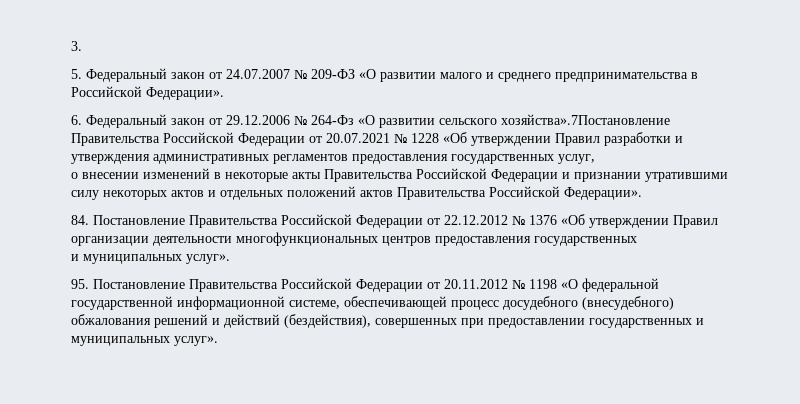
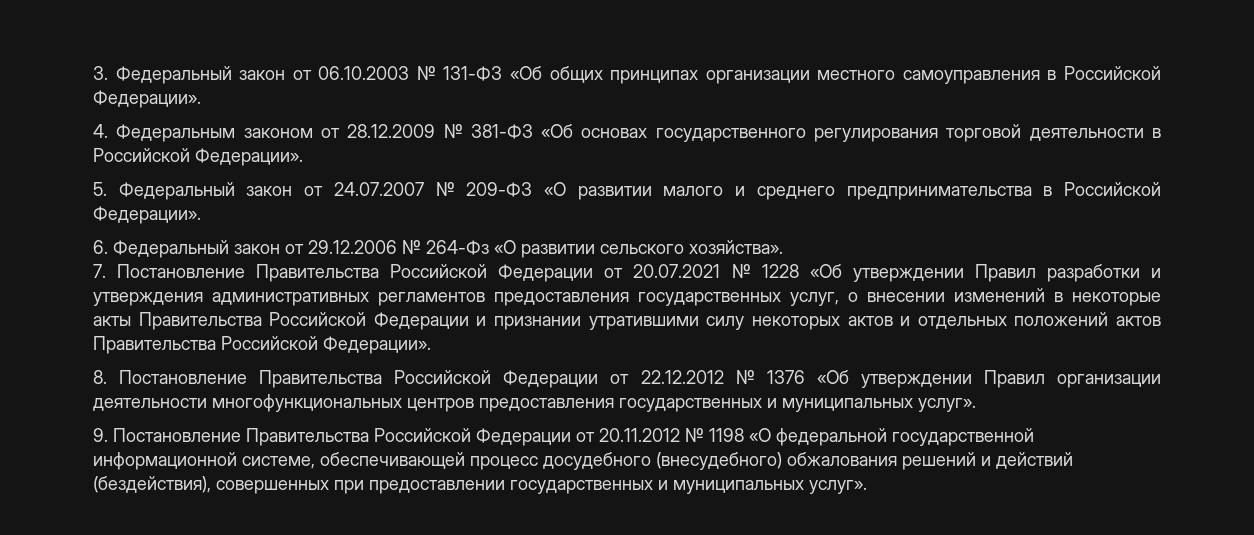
- 3.
+ 3. Федеральный закон от 06.10.2003 № 131-ФЗ «Об общих принципах организации местного самоуправления в Российской Федерации».
+ 4. Федеральным законом от 28.12.2009 № 381-ФЗ «Об основах государственного регулирования торговой деятельности в Российской Федерации».
- 6. Федеральный закон от 29.12.2006 № 264-Фз «О развитии сельского хозяйства».7Постановление Правительства Российской Федерации от 20.07.2021 № 1228 «Об утверждении Правил разработки и утверждения административных регламентов предоставления государственных услуг,
- о внесении изменений в некоторые акты Правительства Российской Федерации и признании утратившими силу некоторых актов и отдельных положений актов Правительства Российской Федерации».
+ 6. Федеральный закон от 29.12.2006 № 264-Фз «О развитии сельского хозяйства».
+ 7. Постановление Правительства Российской Федерации от 20.07.2021 № 1228 «Об утверждении Правил разработки и утверждения административных регламентов предоставления государственных услуг, о внесении изменений в некоторые акты Правительства Российской Федерации и признании утратившими силу некоторых актов и отдельных положений актов Правительства Российской Федерации».
- 84. Постановление Правительства Российской Федерации от 22.12.2012 № 1376 «Об утверждении Правил организации деятельности многофункциональных центров предоставления государственных
- и муниципальных услуг».
+ 8. Постановление Правительства Российской Федерации от 22.12.2012 № 1376 «Об утверждении Правил организации деятельности многофункциональных центров предоставления государственных и муниципальных услуг».
- 95. Постановление Правительства Российской Федерации от 20.11.2012 № 1198 «О федеральной государственной информационной системе, обеспечивающей процесс досудебного (внесудебного) обжалования решений и действий (бездействия), совершенных при предоставлении государственных и муниципальных услуг».
+ 9. Постановление Правительства Российской Федерации от 20.11.2012 № 1198 «О федеральной государственной информационной системе, обеспечивающей процесс досудебного (внесудебного) обжалования решений и действий (бездействия), совершенных при предоставлении государственных и муниципальных услуг».

